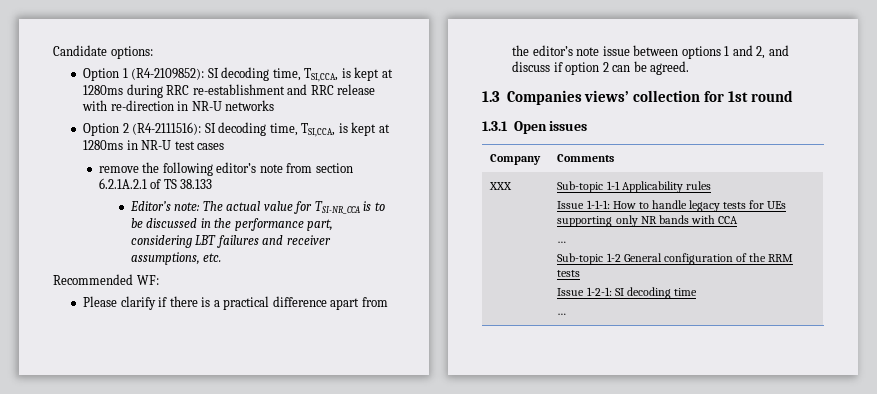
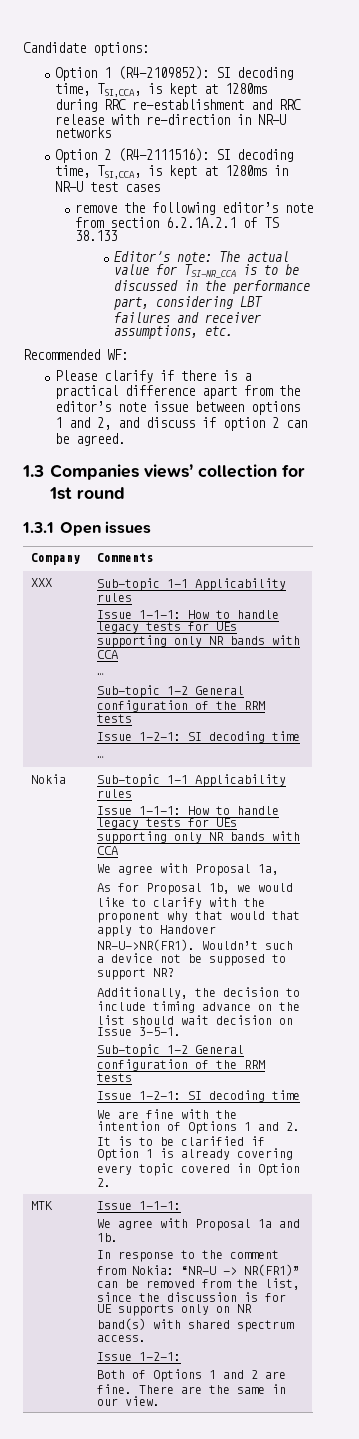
+ Nokia | Sub-topic 1-1 Applicability rules
+ Issue 1-1-1: How to handle legacy tests for UEs supporting only NR bands with CCA
+ We agree with Proposal 1a,
+ As for Proposal 1b, we would like to clarify with the proponent why that would that apply to Handover NR-U->NR(FR1). Wouldn’t such a device not be supposed to support NR?
+ Additionally, the decision to include timing advance on the list should wait decision on Issue 3-5-1.
+ Sub-topic 1-2 General configuration of the RRM tests
+ Issue 1-2-1: SI decoding time
+ We are fine with the intention of Options 1 and 2. It is to be clarified if Option 1 is already covering every topic covered in Option 2.
+ MTK | Issue 1-1-1:
+ We agree with Proposal 1a and 1b.
+ In response to the comment from Nokia: “NR-U -> NR(FR1)” can be removed from the list, since the discussion is for UE supports only on NR band(s) with shared spectrum access.
+ Issue 1-2-1:
+ Both of Options 1 and 2 are fine. There are the same in our view.

